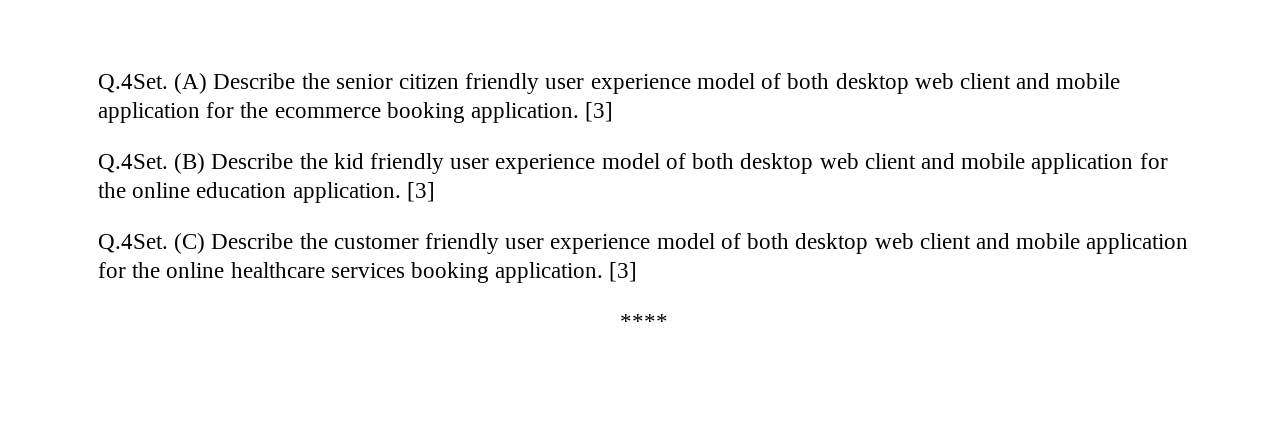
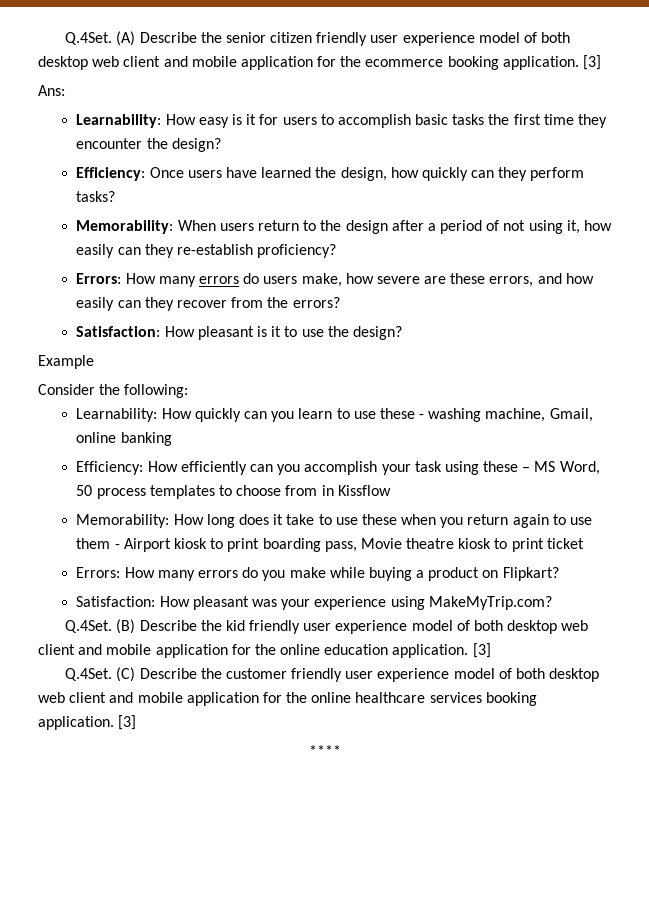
+ Ans:
+ Learnability: How easy is it for users to accomplish basic tasks the first time they encounter the design?
+ Efficiency: Once users have learned the design, how quickly can they perform tasks?
+ Memorability: When users return to the design after a period of not using it, how easily can they re-establish proficiency?
+ Errors: How many errors do users make, how severe are these errors, and how easily can they recover from the errors?
+ Satisfaction: How pleasant is it to use the design?
+ Example
+ Consider the following:
+ Learnability: How quickly can you learn to use these - washing machine, Gmail, online banking
+ Efficiency: How efficiently can you accomplish your task using these – MS Word, 50 process templates to choose from in Kissflow
+ Memorability: How long does it take to use these when you return again to use them - Airport kiosk to print boarding pass, Movie theatre kiosk to print ticket
+ Errors: How many errors do you make while buying a product on Flipkart?
+ Satisfaction: How pleasant was your experience using MakeMyTrip.com?

